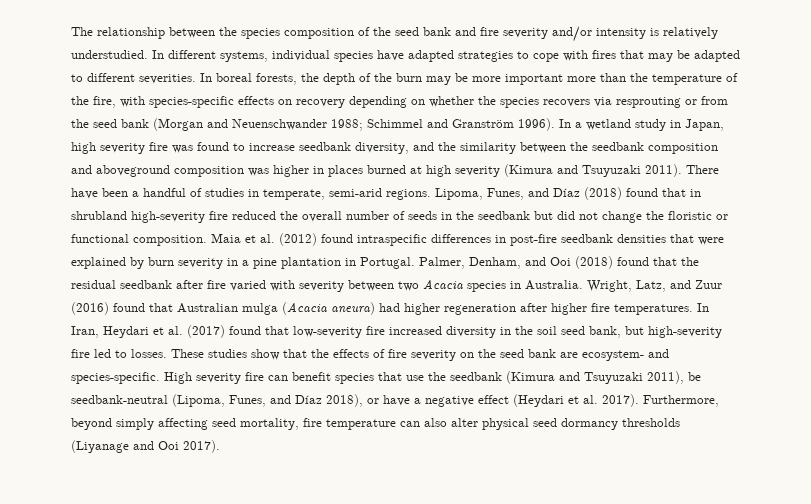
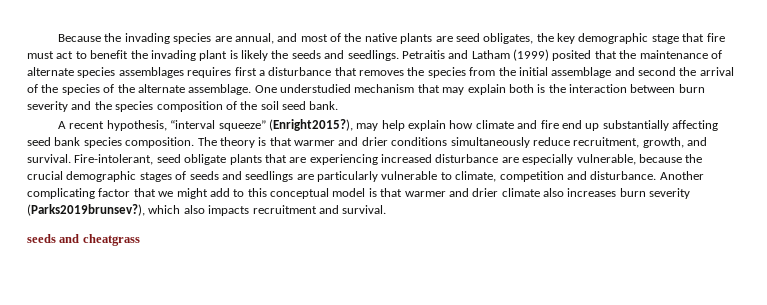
- The relationship between the species composition of the seed bank and fire severity and/or intensity is relatively understudied. In different systems, individual species have adapted strategies to cope with fires that may be adapted to different severities. In boreal forests, the depth of the burn may be more important more than the temperature of the fire, with species-specific effects on recovery depending on whether the species recovers via resprouting or from the seed bank (Morgan and Neuenschwander 1988; Schimmel and Granström 1996). In a wetland study in Japan, high severity fire was found to increase seedbank diversity, and the similarity between the seedbank composition and aboveground composition was higher in places burned at high severity (Kimura and Tsuyuzaki 2011). There have been a handful of studies in temperate, semi-arid regions. Lipoma, Funes, and Díaz (2018) found that in shrubland high-severity fire reduced the overall number of seeds in the seedbank but did not change the floristic or functional composition. Maia et al. (2012) found intraspecific differences in post-fire seedbank densities that were explained by burn severity in a pine plantation in Portugal. Palmer, Denham, and Ooi (2018) found that the residual seedbank after fire varied with severity between two Acacia species in Australia. Wright, Latz, and Zuur (2016) found that Australian mulga (Acacia aneura) had higher regeneration after higher fire temperatures. In Iran, Heydari et al. (2017) found that low-severity fire increased diversity in the soil seed bank, but high-severity fire led to losses. These studies show that the effects of fire severity on the seed bank are ecosystem- and species-specific. High severity fire can benefit species that use the seedbank (Kimura and Tsuyuzaki 2011), be seedbank-neutral (Lipoma, Funes, and Díaz 2018), or have a negative effect (Heydari et al. 2017). Furthermore, beyond simply affecting seed mortality, fire temperature can also alter physical seed dormancy thresholds (Liyanage and Ooi 2017).
+ Because the invading species are annual, and most of the native plants are seed obligates, the key demographic stage that fire must act to benefit the invading plant is likely the seeds and seedlings. Petraitis and Latham (1999) posited that the maintenance of alternate species assemblages requires first a disturbance that removes the species from the initial assemblage and second the arrival of the species of the alternate assemblage. One understudied mechanism that may explain both is the interaction between burn severity and the species composition of the soil seed bank.
+ A recent hypothesis, “interval squeeze” (Enright2015?), may help explain how climate and fire end up substantially affecting seed bank species composition. The theory is that warmer and drier conditions simultaneously reduce recruitment, growth, and survival. Fire-intolerant, seed obligate plants that are experiencing increased disturbance are especially vulnerable, because the crucial demographic stages of seeds and seedlings are particularly vulnerable to climate, competition and disturbance. Another complicating factor that we might add to this conceptual model is that warmer and drier climate also increases burn severity (Parks2019brunsev?), which also impacts recruitment and survival.
+ seeds and cheatgrass

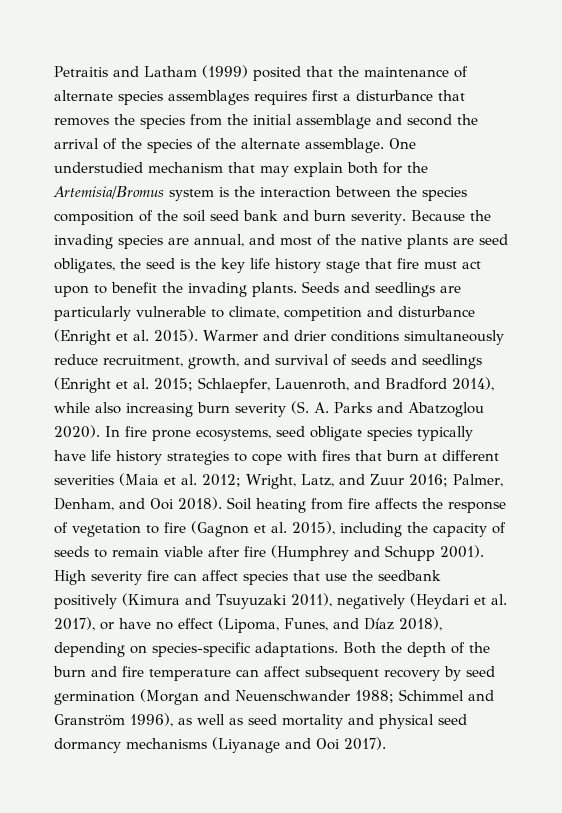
- Because the invading species are annual, and most of the native plants are seed obligates, the key demographic stage that fire must act to benefit the invading plant is likely the seeds and seedlings.
- One understudied mechanism that may explain both is the interaction between burn severity and the species composition of the soil seed bank.
- A recent hypothesis, “interval squeeze” (Enright2015?), may help explain how climate and fire end up substantially affecting seed bank species composition. The theory is that warmer and drier conditions simultaneously reduce recruitment, growth, and survival. Fire-intolerant, seed obligate plants that are experiencing increased disturbance are especially vulnerable, because the crucial demographic stages of seeds and seedlings are particularly vulnerable to climate, competition and disturbance. Another complicating factor that we might add to this conceptual model is that warmer and drier climate also increases burn severity (Parks2019brunsev?), which also impacts recruitment and survival.
- seeds and cheatgrass
+ One understudied mechanism that may explain both for the Artemisia/Bromus system is the interaction between the species composition of the soil seed bank and burn severity. Because the invading species are annual, and most of the native plants are seed obligates, the seed is the key life history stage that fire must act upon to benefit the invading plants. Seeds and seedlings are particularly vulnerable to climate, competition and disturbance (Enright et al. 2015). Warmer and drier conditions simultaneously reduce recruitment, growth, and survival of seeds and seedlings (Enright et al. 2015; Schlaepfer, Lauenroth, and Bradford 2014), while also increasing burn severity (S. A. Parks and Abatzoglou 2020). In fire prone ecosystems, seed obligate species typically have life history strategies to cope with fires that burn at different severities (Maia et al. 2012; Wright, Latz, and Zuur 2016; Palmer, Denham, and Ooi 2018). Soil heating from fire affects the response of vegetation to fire (Gagnon et al. 2015), including the capacity of seeds to remain viable after fire (Humphrey and Schupp 2001). High severity fire can affect species that use the seedbank positively (Kimura and Tsuyuzaki 2011), negatively (Heydari et al. 2017), or have no effect (Lipoma, Funes, and Díaz 2018), depending on species-specific adaptations. Both the depth of the burn and fire temperature can affect subsequent recovery by seed germination (Morgan and Neuenschwander 1988; Schimmel and Granström 1996), as well as seed mortality and physical seed dormancy mechanisms (Liyanage and Ooi 2017).

